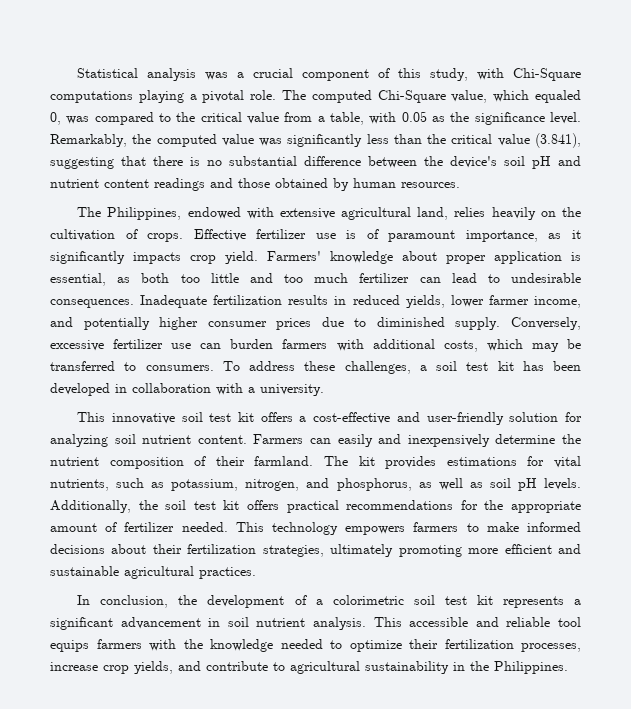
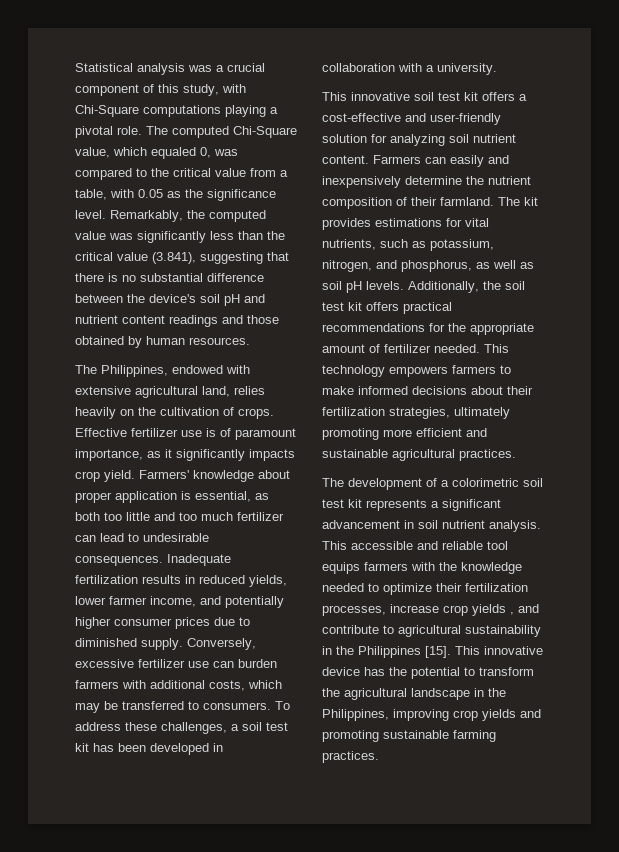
- In conclusion, the development of a colorimetric soil test kit represents a significant advancement in soil nutrient analysis.
+ The development of a colorimetric soil test kit represents a significant advancement in soil nutrient analysis.
- This accessible and reliable tool equips farmers with the knowledge needed to optimize their fertilization processes, increase crop yields, and contribute to agricultural sustainability in the Philippines.
+ This accessible and reliable tool equips farmers with the knowledge needed to optimize their fertilization processes, increase crop yields , and contribute to agricultural sustainability in the Philippines [15]. This innovative device has the potential to transform the agricultural landscape in the Philippines, improving crop yields and promoting sustainable farming practices.

